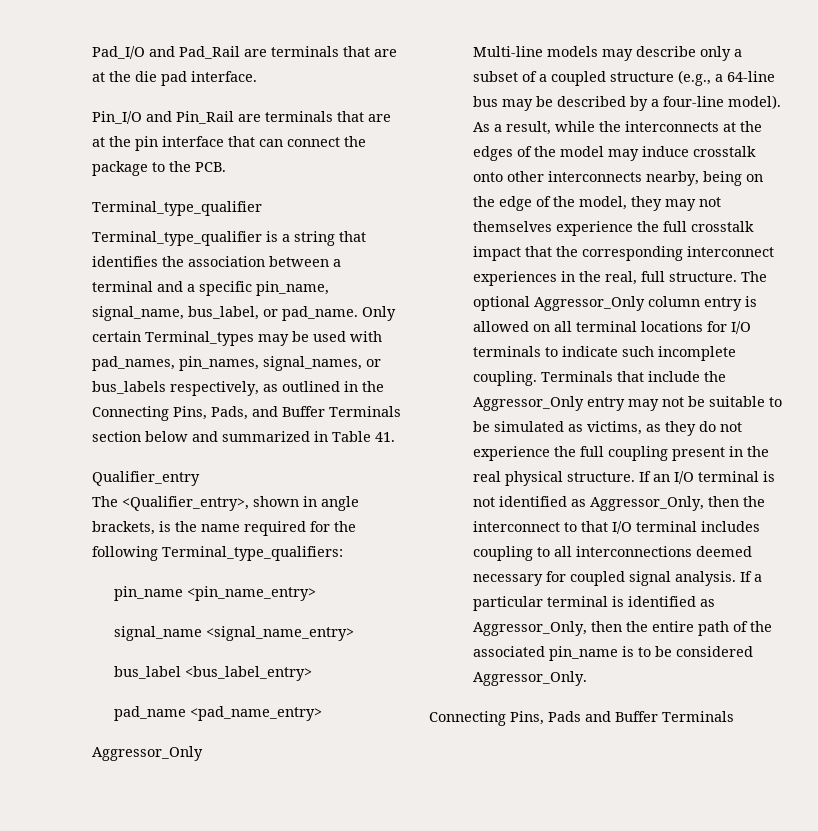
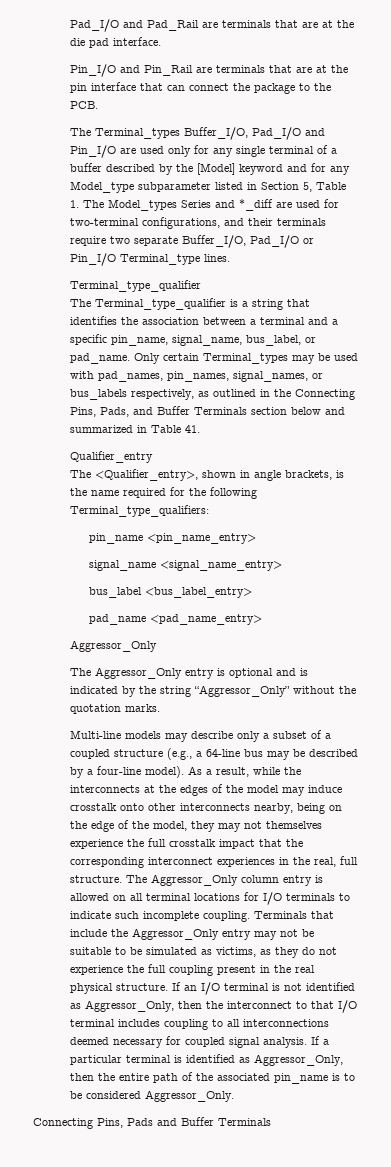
+ The Terminal_types Buffer_I/O, Pad_I/O and Pin_I/O are used only for any single terminal of a buffer described by the [Model] keyword and for any Model_type subparameter listed in Section 5, Table 1. The Model_types Series and *_diff are used for two-terminal configurations, and their terminals require two separate Buffer_I/O, Pad_I/O or Pin_I/O Terminal_type lines.
- Terminal_type_qualifier is a string that identifies the association between a terminal and a specific pin_name, signal_name, bus_label, or pad_name.
+ The Terminal_type_qualifier is a string that identifies the association between a terminal and a specific pin_name, signal_name, bus_label, or pad_name.
+ The Aggressor_Only entry is optional and is indicated by the string “Aggressor_Only” without the quotation marks.
- The optional Aggressor_Only column entry is allowed on all terminal locations for I/O terminals to indicate such incomplete coupling.
+ The Aggressor_Only column entry is allowed on all terminal locations for I/O terminals to indicate such incomplete coupling.

